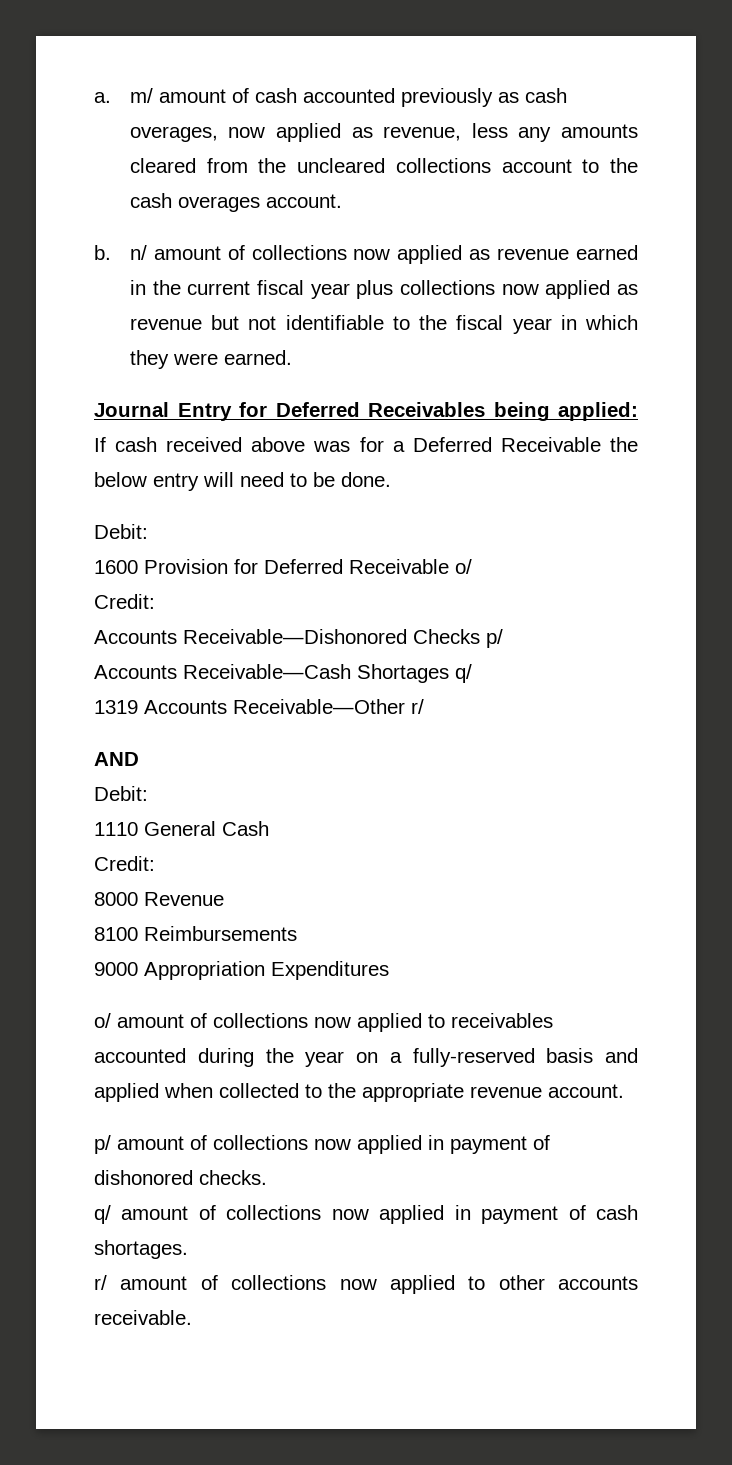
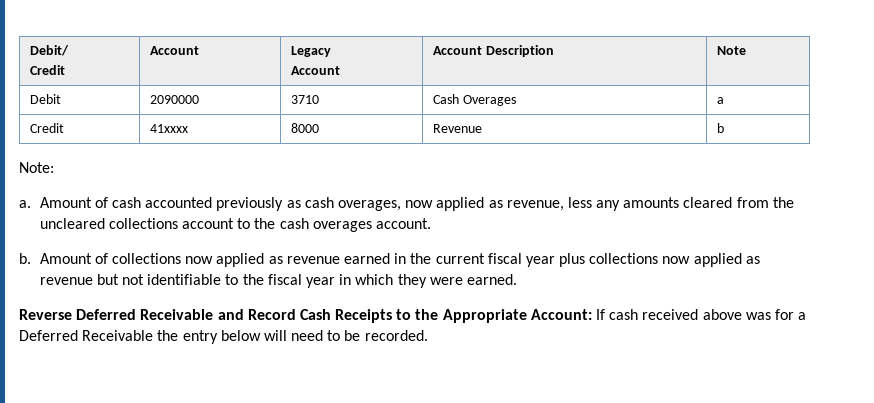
- a. m/ amount of cash accounted previously as cash overages, now applied as revenue, less any amounts cleared from the uncleared collections account to the cash overages account.
+ Debit/
+ Credit | Account | Legacy
+ Account | Account Description | Note
+ Debit | 2090000 | 3710 | Cash Overages | a
+ Credit | 41xxxx | 8000 | Revenue | b
+ Note:
+ a. Amount of cash accounted previously as cash overages, now applied as revenue, less any amounts cleared from the uncleared collections account to the cash overages account.
- b. n/ amount of collections now applied as revenue earned in the current fiscal year plus collections now applied as revenue but not identifiable to the fiscal year in which they were earned.
+ b. Amount of collections now applied as revenue earned in the current fiscal year plus collections now applied as revenue but not identifiable to the fiscal year in which they were earned.
- Journal Entry for Deferred Receivables being applied: If cash received above was for a Deferred Receivable the below entry will need to be done.
- Debit:
- 1600 Provision for Deferred Receivable o/
- Credit:
- Accounts Receivable—Dishonored Checks p/
- Accounts Receivable—Cash Shortages q/
- 1319 Accounts Receivable—Other r/
- AND
- Debit:
- 1110 General Cash
- Credit:
- 8000 Revenue
- 8100 Reimbursements
- 9000 Appropriation Expenditures
- o/ amount of collections now applied to receivables accounted during the year on a fully-reserved basis and applied when collected to the appropriate revenue account.
- p/ amount of collections now applied in payment of dishonored checks.
- q/ amount of collections now applied in payment of cash shortages.
- r/ amount of collections now applied to other accounts receivable.
+ Reverse Deferred Receivable and Record Cash Receipts to the Appropriate Account: If cash received above was for a Deferred Receivable the entry below will need to be recorded.

